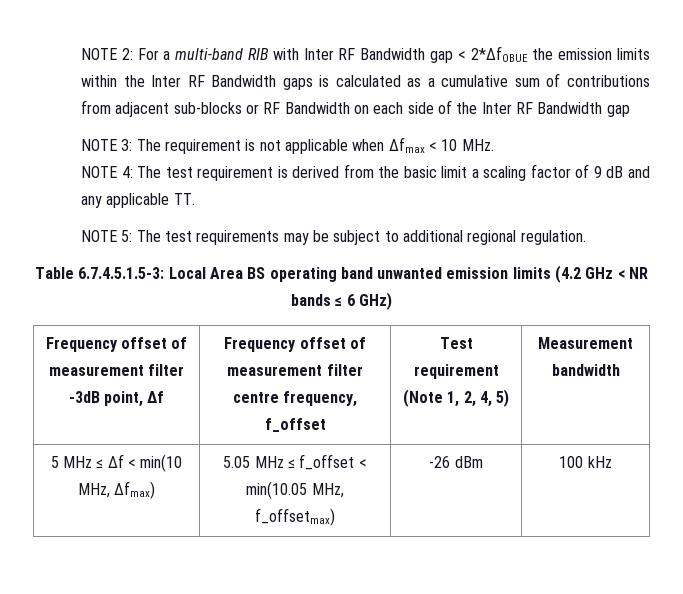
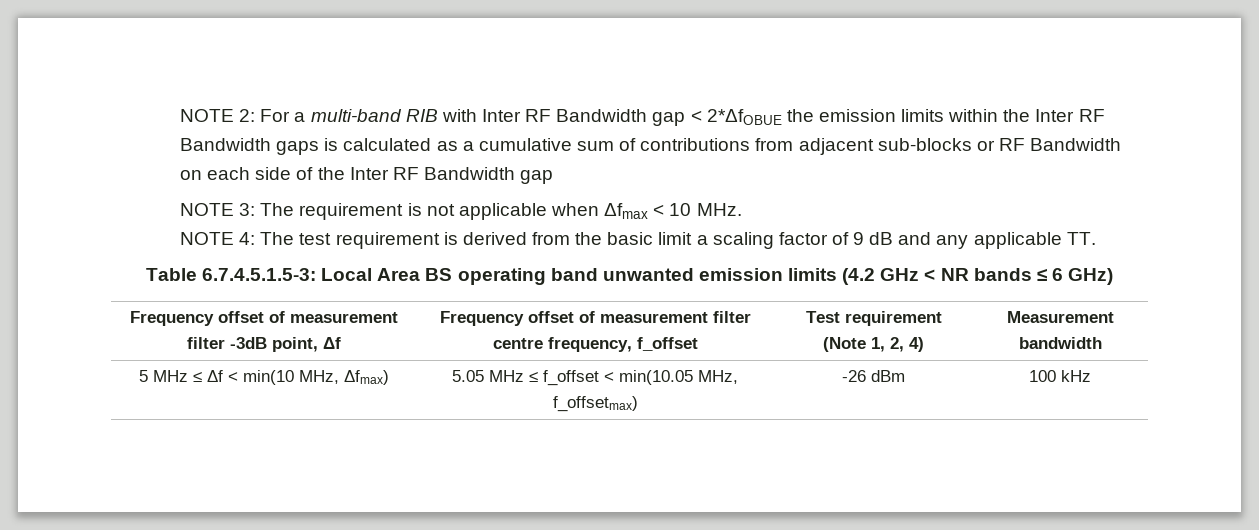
- NOTE 5: The test requirements may be subject to additional regional regulation.
- Frequency offset of measurement filter -3dB point, Δf | Frequency offset of measurement filter centre frequency, f_offset | Test requirement (Note 1, 2, 4, 5) | Measurement bandwidth
+ Frequency offset of measurement filter -3dB point, Δf | Frequency offset of measurement filter centre frequency, f_offset | Test requirement (Note 1, 2, 4) | Measurement bandwidth

